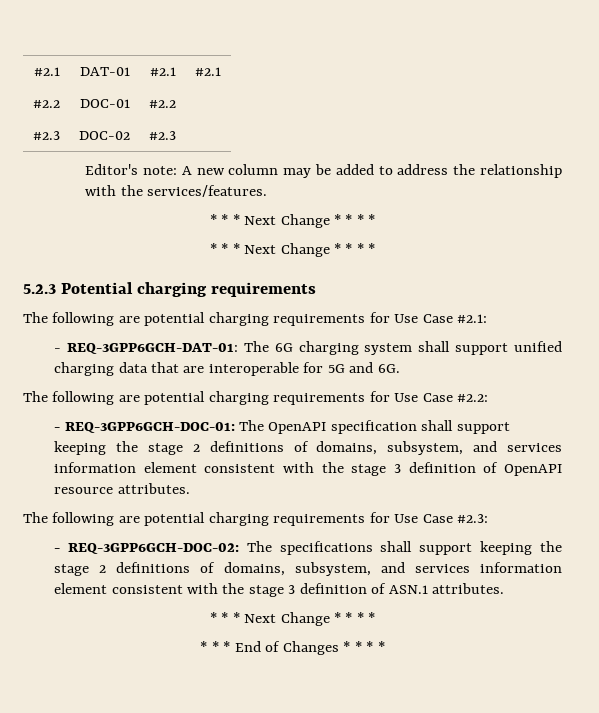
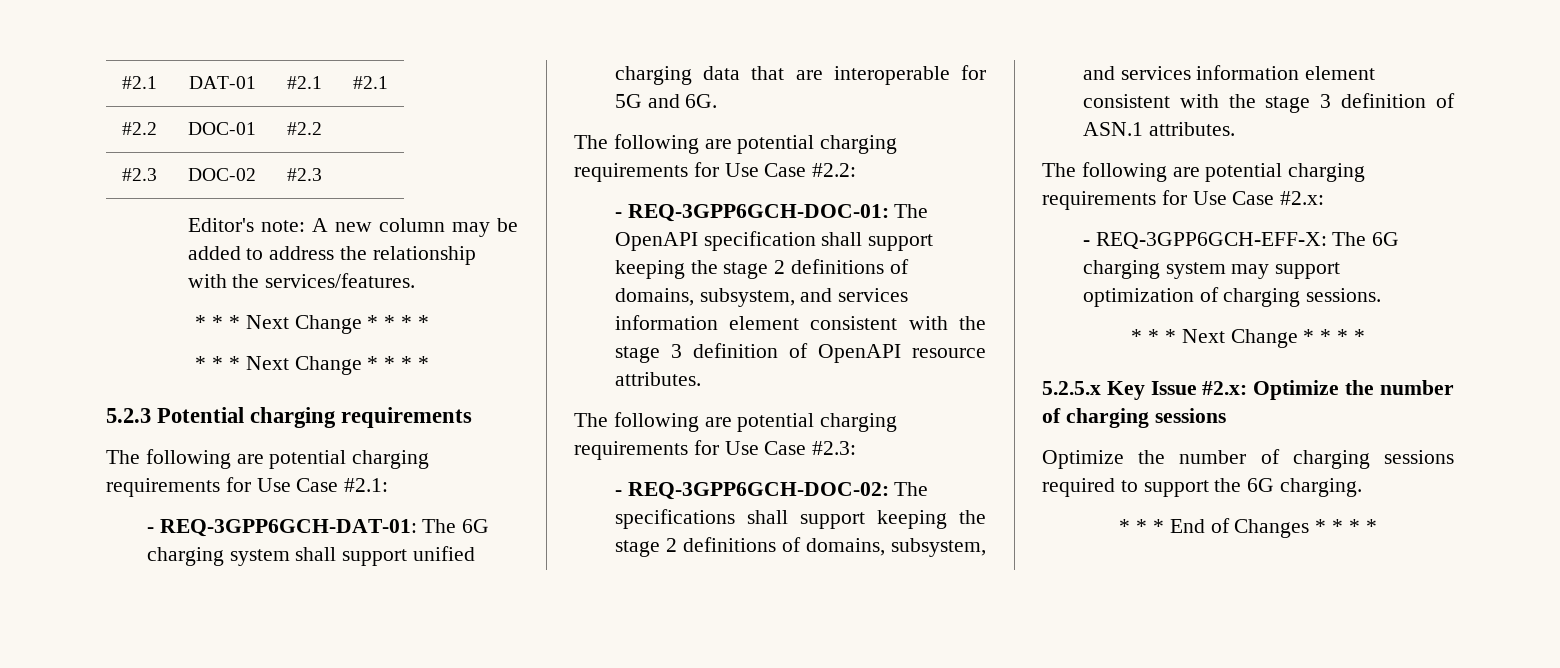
  - REQ-3GPP6GCH-DOC-02: The specifications shall support keeping the stage 2 definitions of domains, subsystem, and services information element consistent with the stage 3 definition of ASN.1 attributes.
+ The following are potential charging requirements for Use Case #2.x:
+ - REQ-3GPP6GCH-EFF-X: The 6G charging system may support optimization of charging sessions.
  * * * Next Change * * * *
+ 5.2.5.x Key Issue #2.x: Optimize the number of charging sessions
+ Optimize the number of charging sessions required to support the 6G charging.

